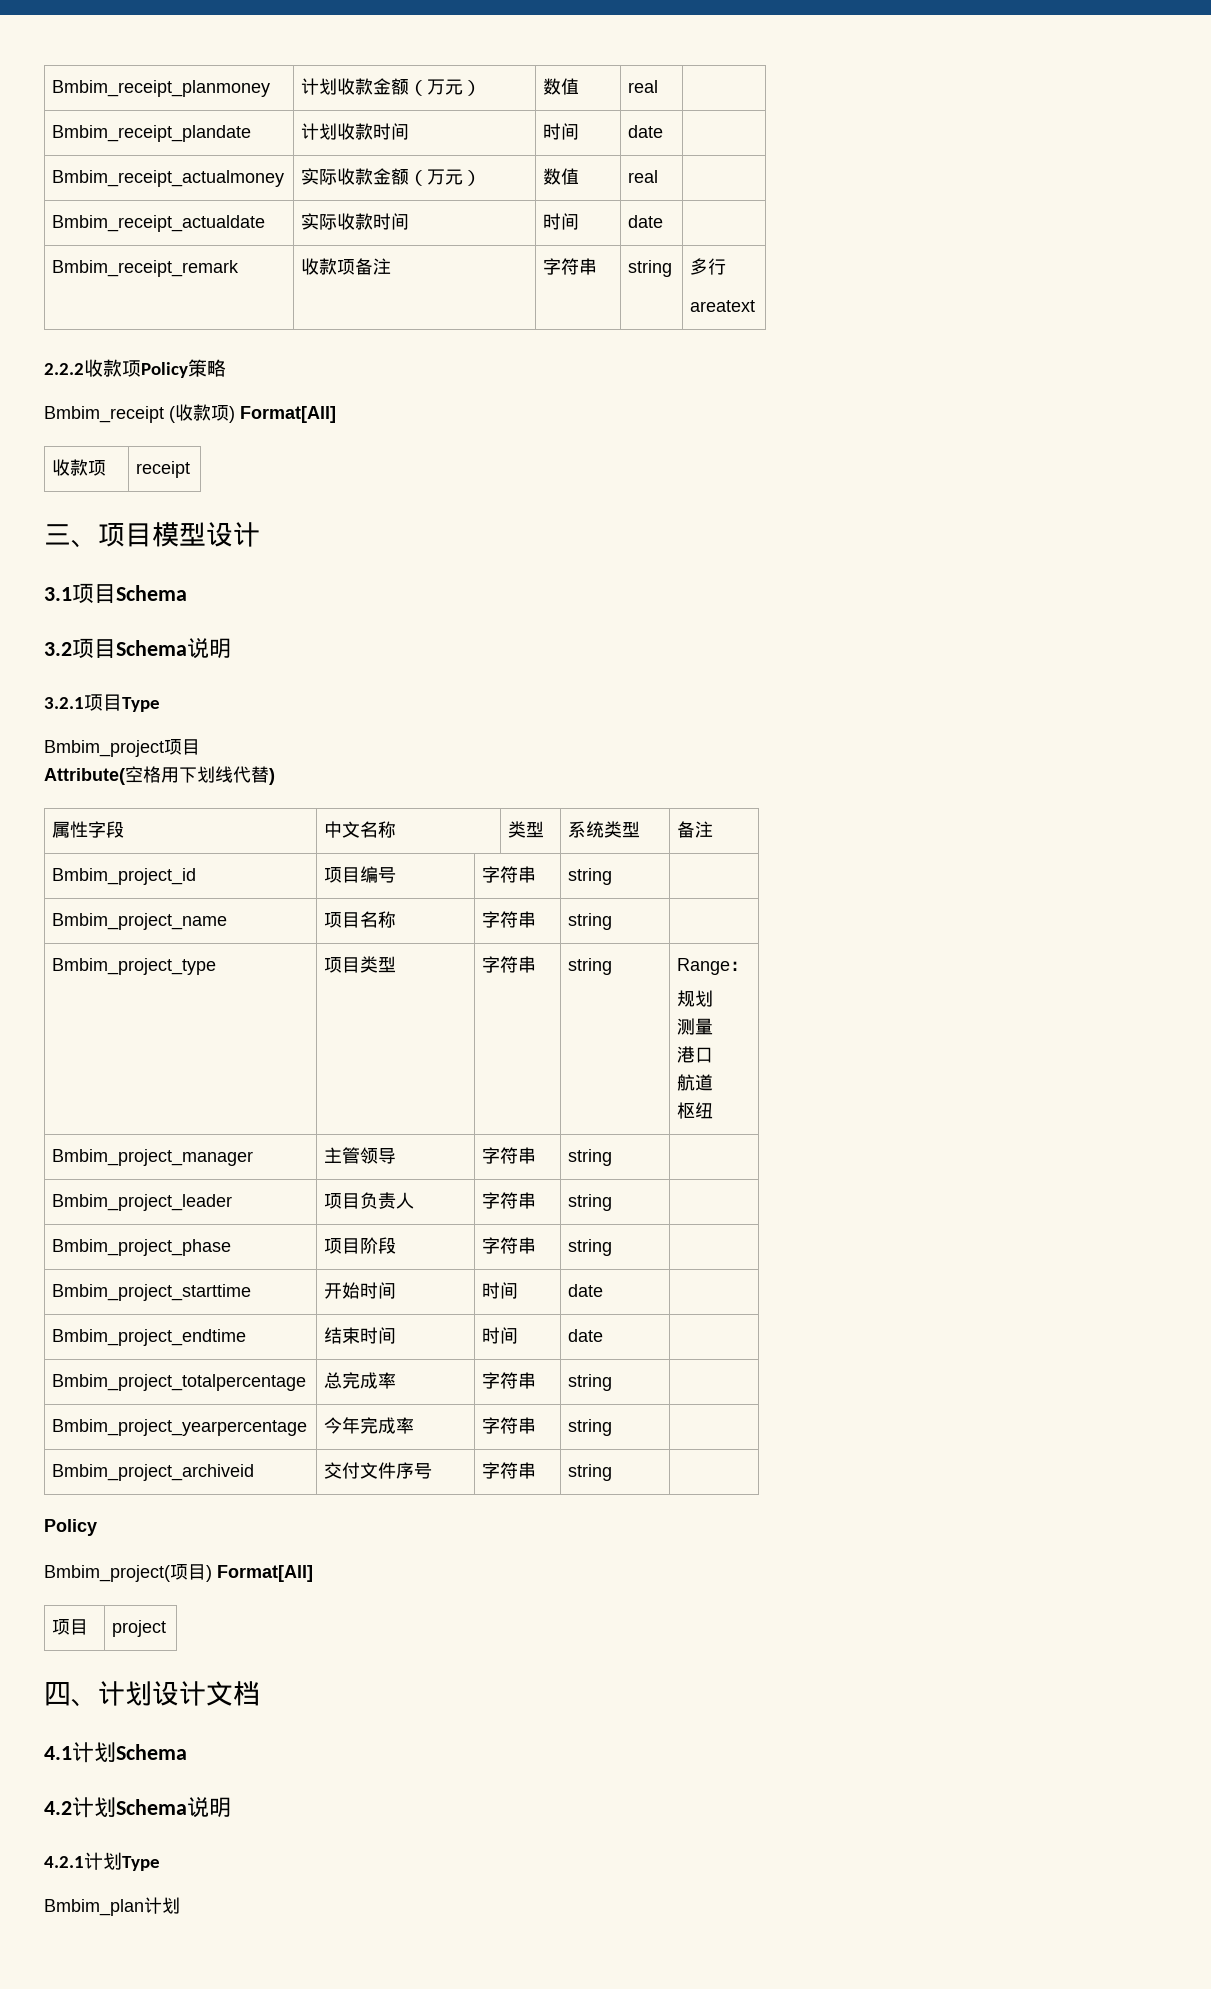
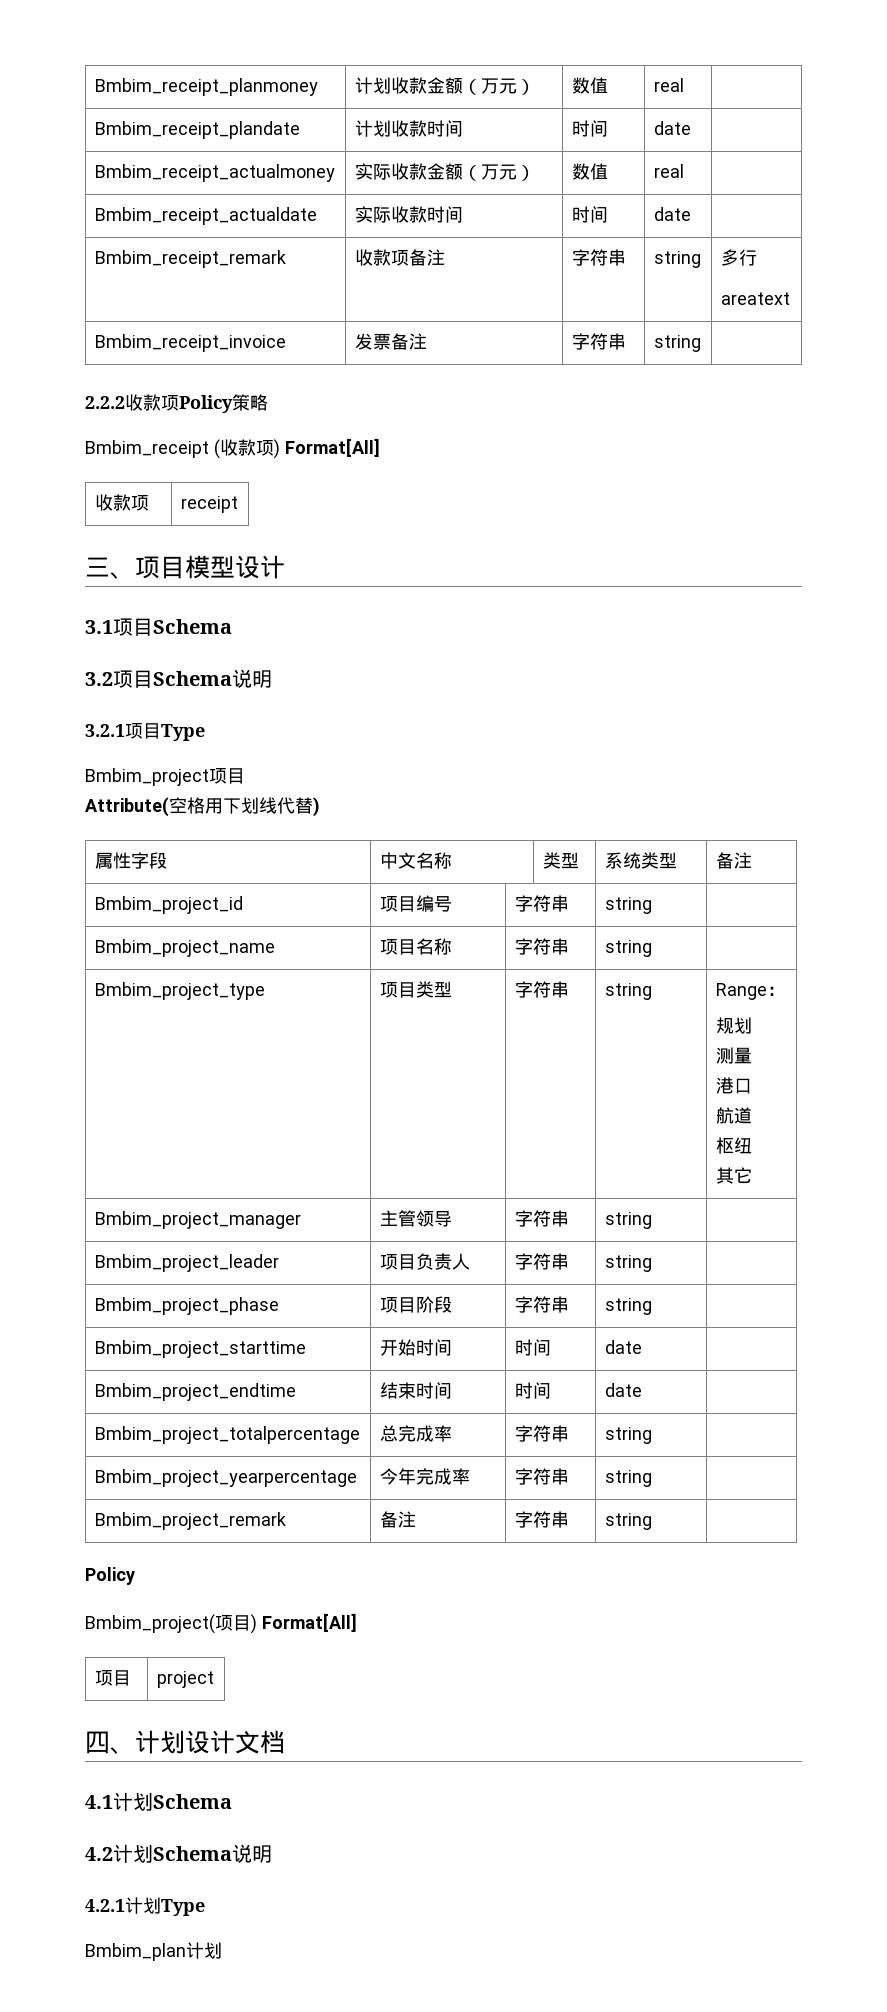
+ Bmbim_receipt_invoice | 发票备注 | 字符串 | string |
  Bmbim_project_type | 项目类型 | 字符串 | string | Range：
  规划
  测量
  港口
  航道
  枢纽
+ 其它
- Bmbim_project_archiveid | 交付文件序号 | 字符串 | string |
+ Bmbim_project_remark | 备注 | 字符串 | string |

